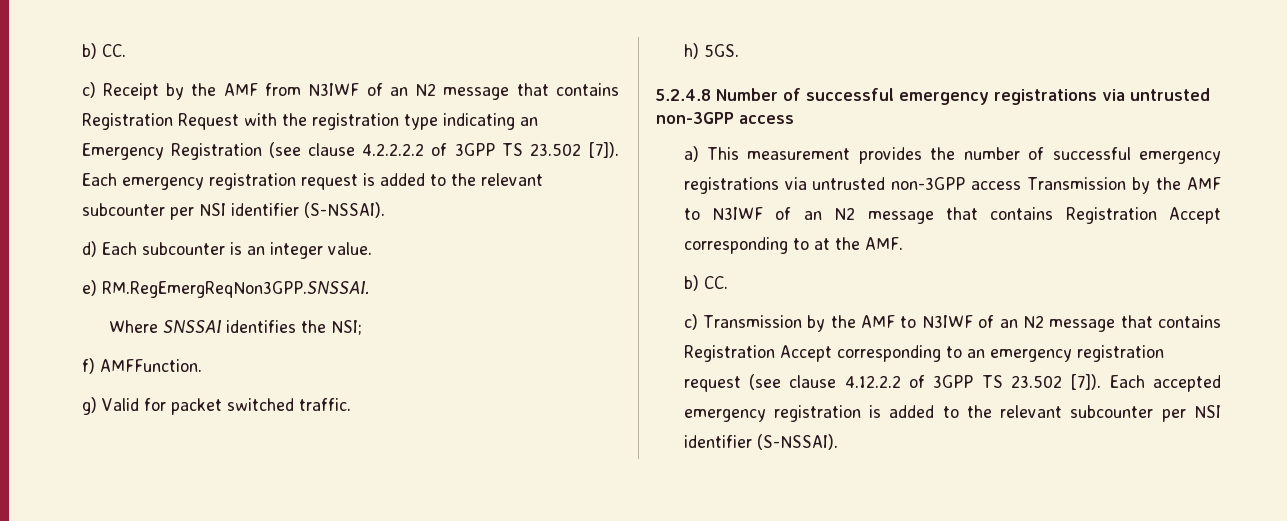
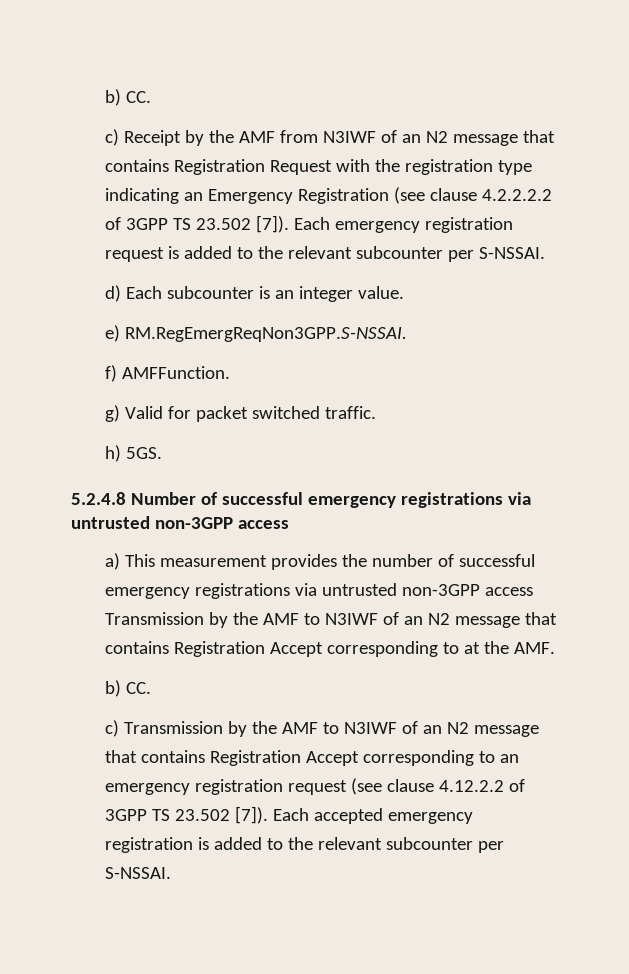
- Each emergency registration request is added to the relevant subcounter per NSI identifier (S-NSSAI).
+ Each emergency registration request is added to the relevant subcounter per S-NSSAI.
- e) RM.RegEmergReqNon3GPP.SNSSAI.
- Where SNSSAI identifies the NSI;
+ e) RM.RegEmergReqNon3GPP.S-NSSAI.
- Each accepted emergency registration is added to the relevant subcounter per NSI identifier (S-NSSAI).
+ Each accepted emergency registration is added to the relevant subcounter per S-NSSAI.

